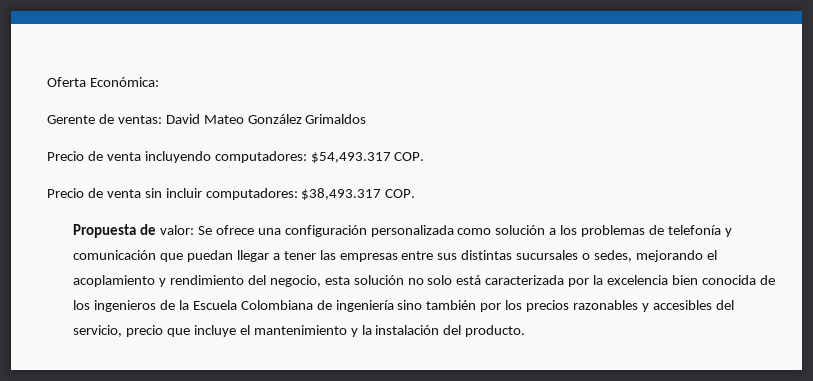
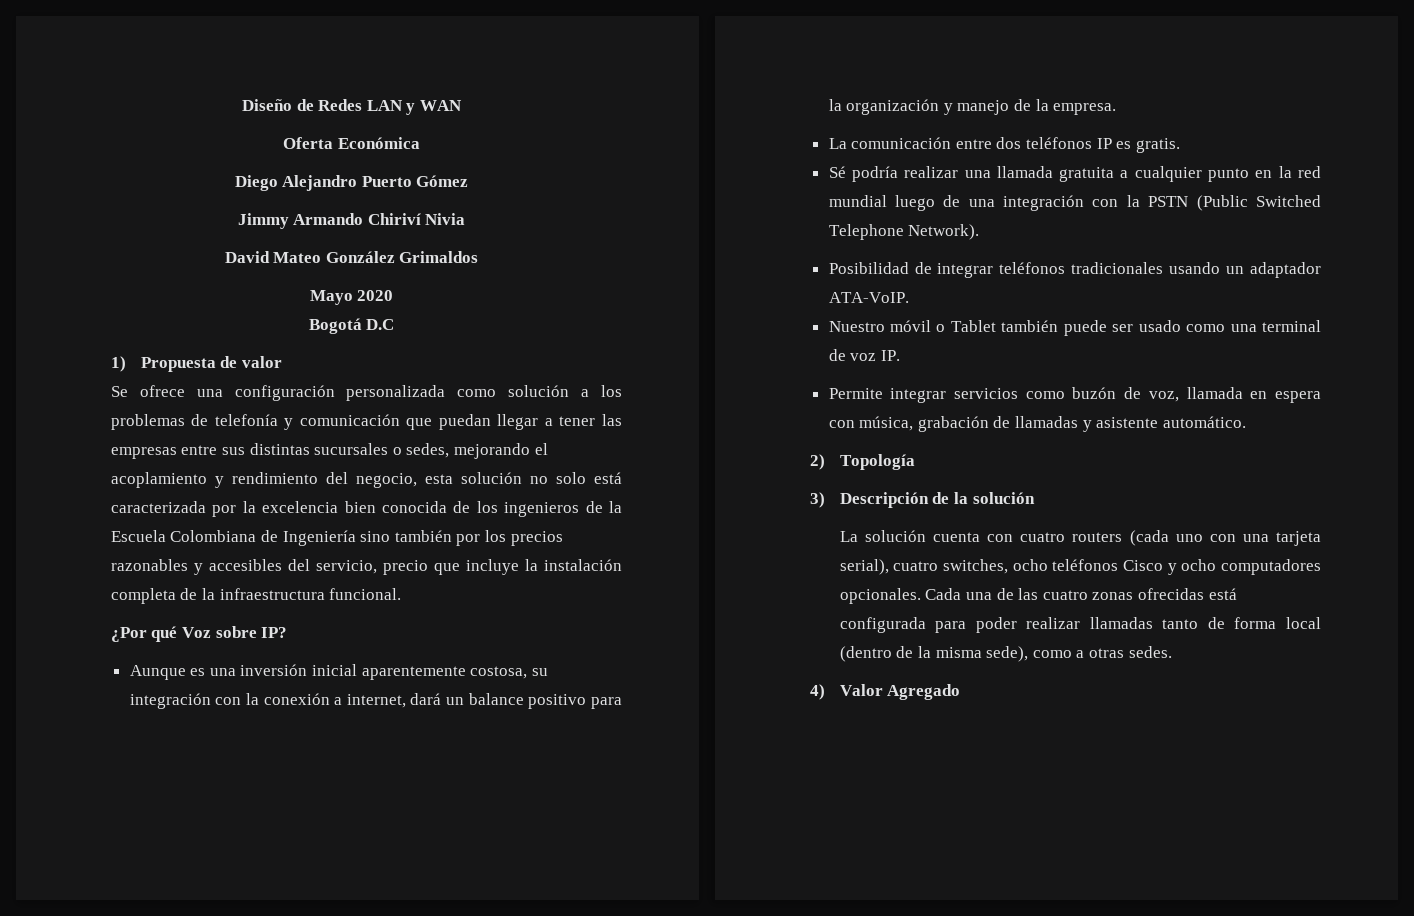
- Oferta Económica:
- Gerente de ventas: David Mateo González Grimaldos
- Precio de venta incluyendo computadores: $54,493.317 COP.
- Precio de venta sin incluir computadores: $38,493.317 COP.
- Propuesta de valor: Se ofrece una configuración personalizada como solución a los problemas de telefonía y comunicación que puedan llegar a tener las empresas entre sus distintas sucursales o sedes, mejorando el acoplamiento y rendimiento del negocio, esta solución no solo está caracterizada por la excelencia bien conocida de los ingenieros de la Escuela Colombiana de ingeniería sino también por los precios razonables y accesibles del servicio, precio que incluye el mantenimiento y la instalación del producto.
+ Diseño de Redes LAN y WAN
+ Oferta Económica
+ Diego Alejandro Puerto Gómez
+ Jimmy Armando Chiriví Nivia
+ David Mateo González Grimaldos
+ Mayo 2020
+ Bogotá D.C
+ 1) Propuesta de valor
+ Se ofrece una configuración personalizada como solución a los problemas de telefonía y comunicación que puedan llegar a tener las empresas entre sus distintas sucursales o sedes, mejorando el acoplamiento y rendimiento del negocio, esta solución no solo está caracterizada por la excelencia bien conocida de los ingenieros de la Escuela Colombiana de Ingeniería sino también por los precios razonables y accesibles del servicio, precio que incluye la instalación completa de la infraestructura funcional.
+ ¿Por qué Voz sobre IP?
+ Aunque es una inversión inicial aparentemente costosa, su integración con la conexión a internet, dará un balance positivo para la organización y manejo de la empresa.
+ La comunicación entre dos teléfonos IP es gratis.
+ Sé podría realizar una llamada gratuita a cualquier punto en la red mundial luego de una integración con la PSTN (Public Switched Telephone Network).
+ Posibilidad de integrar teléfonos tradicionales usando un adaptador ATA-VoIP.
+ Nuestro móvil o Tablet también puede ser usado como una terminal de voz IP.
+ Permite integrar servicios como buzón de voz, llamada en espera con música, grabación de llamadas y asistente automático.
+ 2) Topología
+ 3) Descripción de la solución
+ La solución cuenta con cuatro routers (cada uno con una tarjeta serial), cuatro switches, ocho teléfonos Cisco y ocho computadores opcionales. Cada una de las cuatro zonas ofrecidas está configurada para poder realizar llamadas tanto de forma local (dentro de la misma sede), como a otras sedes.
+ 4) Valor Agregado

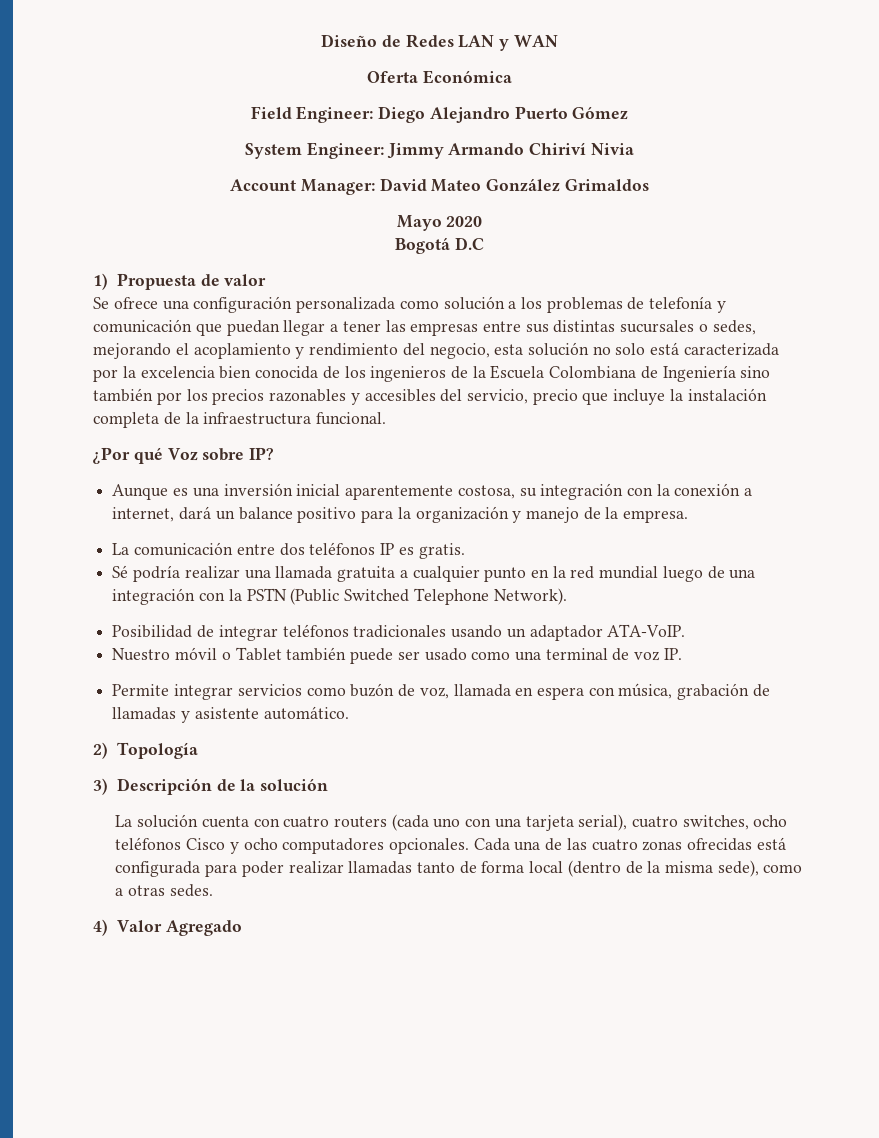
- Diego Alejandro Puerto Gómez
+ Field Engineer: Diego Alejandro Puerto Gómez
- Jimmy Armando Chiriví Nivia
+ System Engineer: Jimmy Armando Chiriví Nivia
- David Mateo González Grimaldos
+ Account Manager: David Mateo González Grimaldos

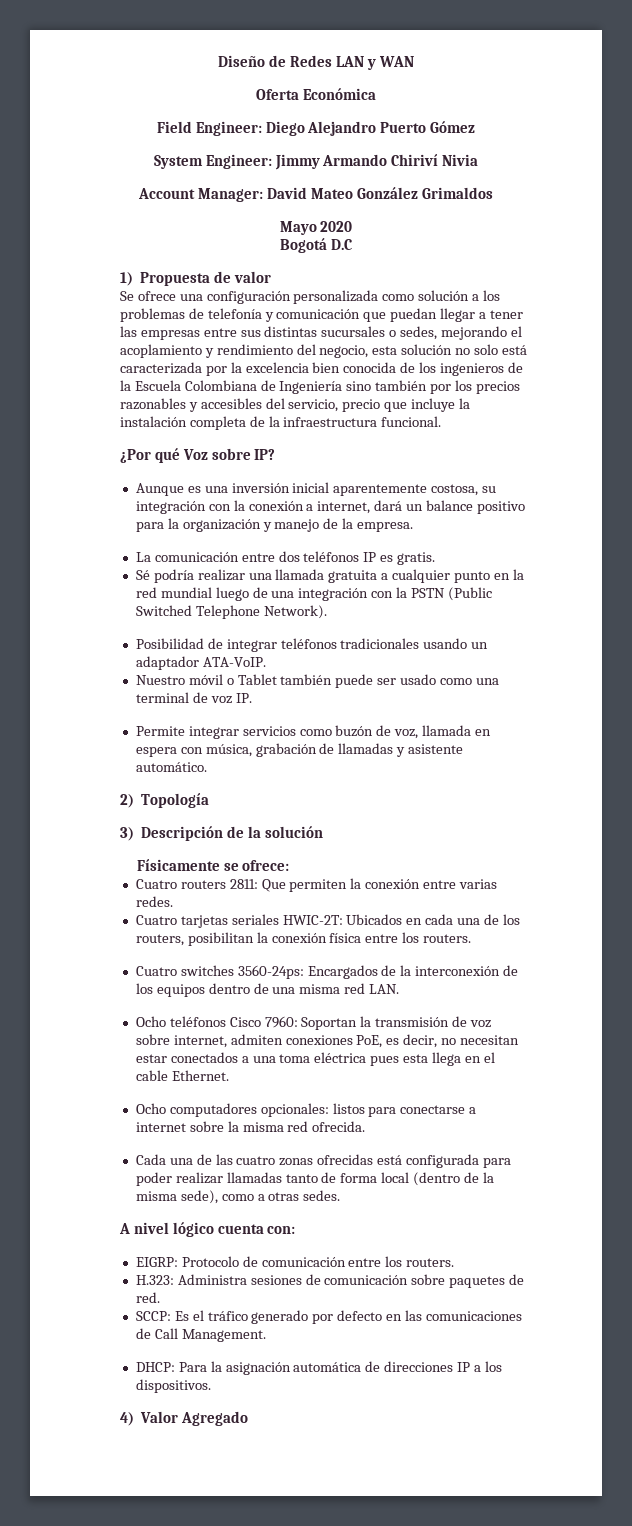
- La solución cuenta con cuatro routers (cada uno con una tarjeta serial), cuatro switches, ocho teléfonos Cisco y ocho computadores opcionales. Cada una de las cuatro zonas ofrecidas está configurada para poder realizar llamadas tanto de forma local (dentro de la misma sede), como a otras sedes.
+ Físicamente se ofrece:
+ Cuatro routers 2811: Que permiten la conexión entre varias redes.
+ Cuatro tarjetas seriales HWIC-2T: Ubicados en cada una de los routers, posibilitan la conexión física entre los routers.
+ Cuatro switches 3560-24ps: Encargados de la interconexión de los equipos dentro de una misma red LAN.
+ Ocho teléfonos Cisco 7960: Soportan la transmisión de voz sobre internet, admiten conexiones PoE, es decir, no necesitan estar conectados a una toma eléctrica pues esta llega en el cable Ethernet.
+ Ocho computadores opcionales: listos para conectarse a internet sobre la misma red ofrecida.
+ Cada una de las cuatro zonas ofrecidas está configurada para poder realizar llamadas tanto de forma local (dentro de la misma sede), como a otras sedes.
+ A nivel lógico cuenta con:
+ EIGRP: Protocolo de comunicación entre los routers.
+ H.323: Administra sesiones de comunicación sobre paquetes de red.
+ SCCP: Es el tráfico generado por defecto en las comunicaciones de Call Management.
+ DHCP: Para la asignación automática de direcciones IP a los dispositivos.

